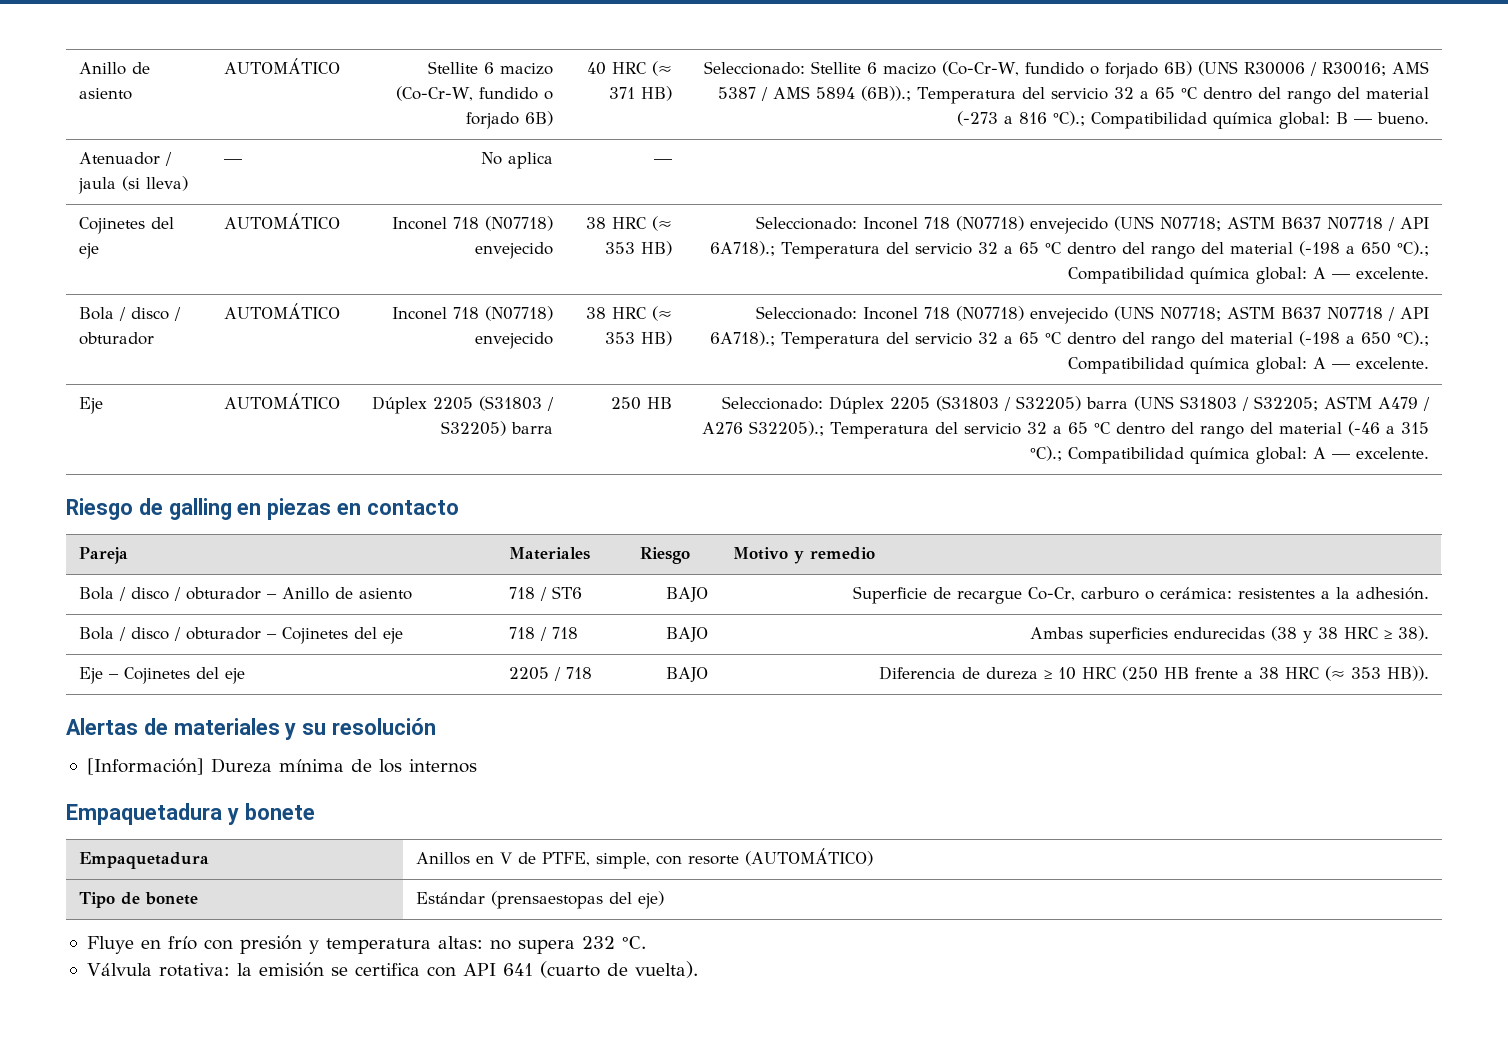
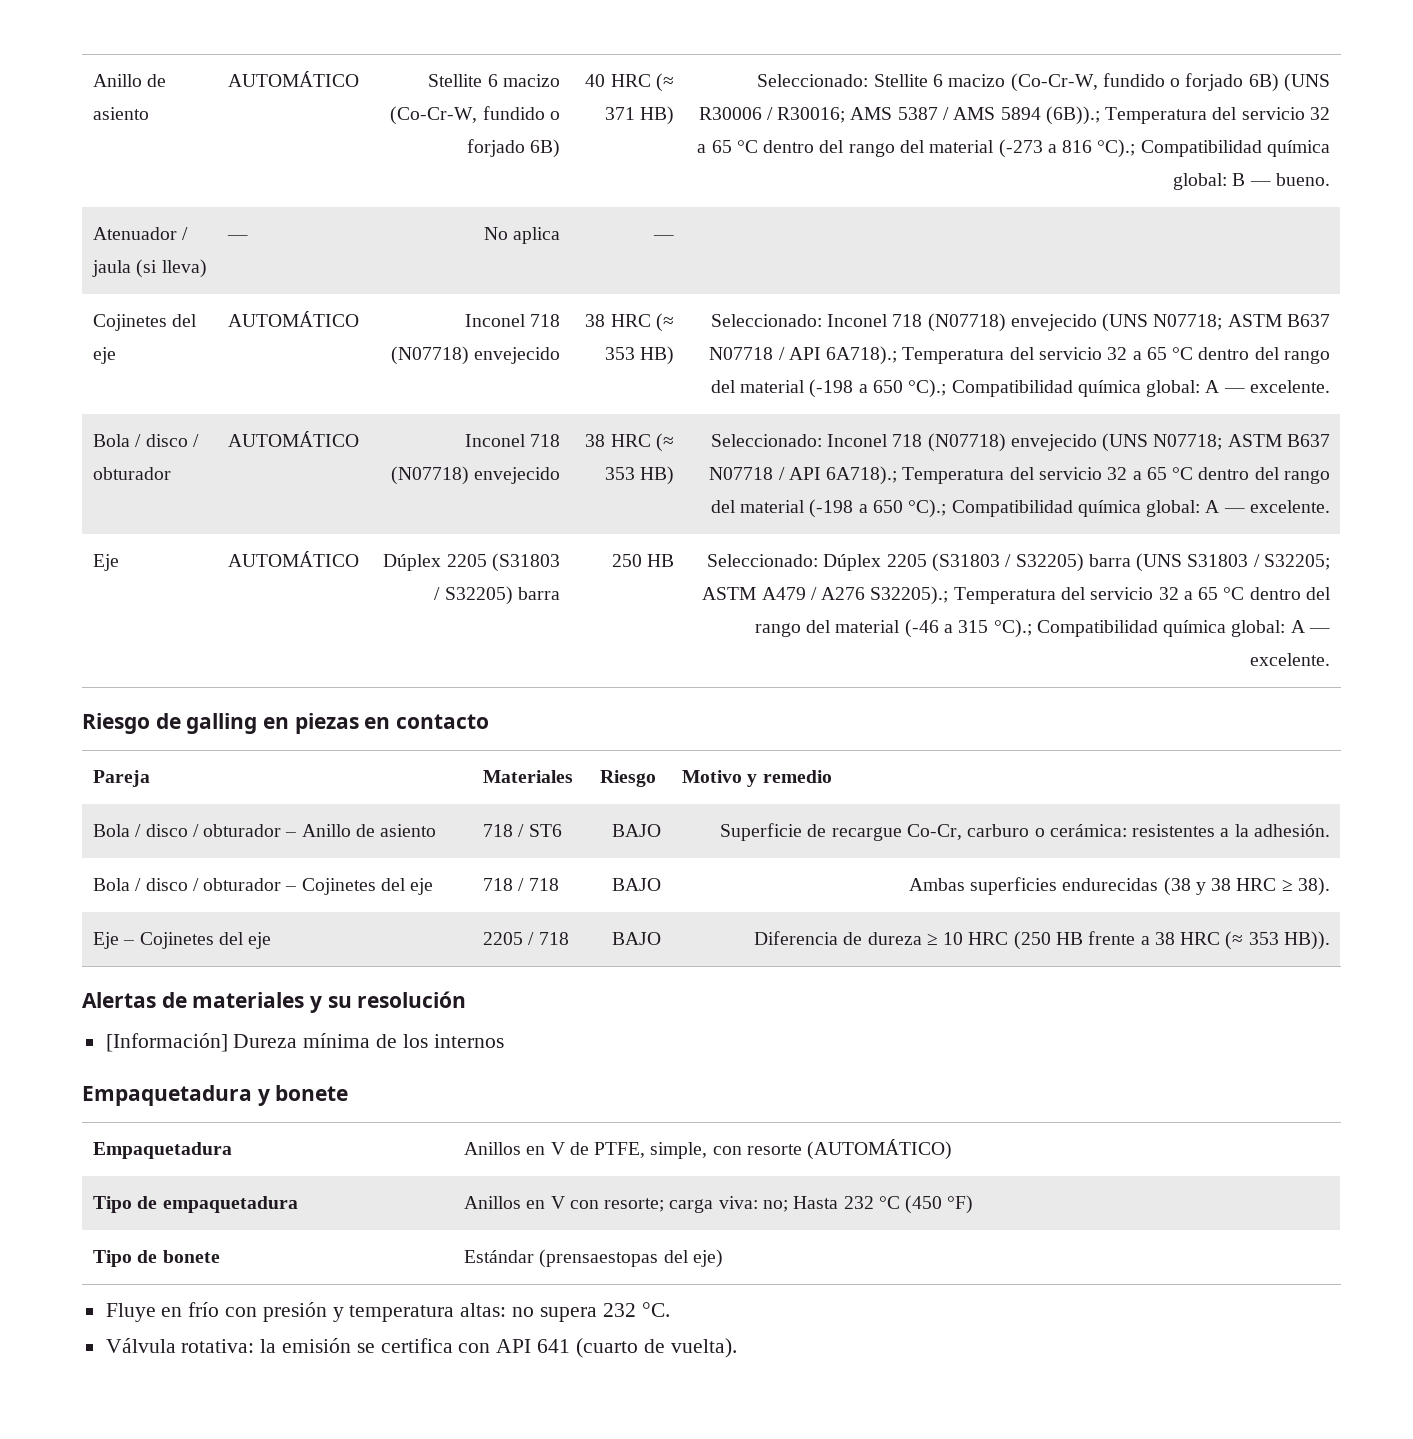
+ Tipo de empaquetadura | Anillos en V con resorte; carga viva: no; Hasta 232 °C (450 °F)

